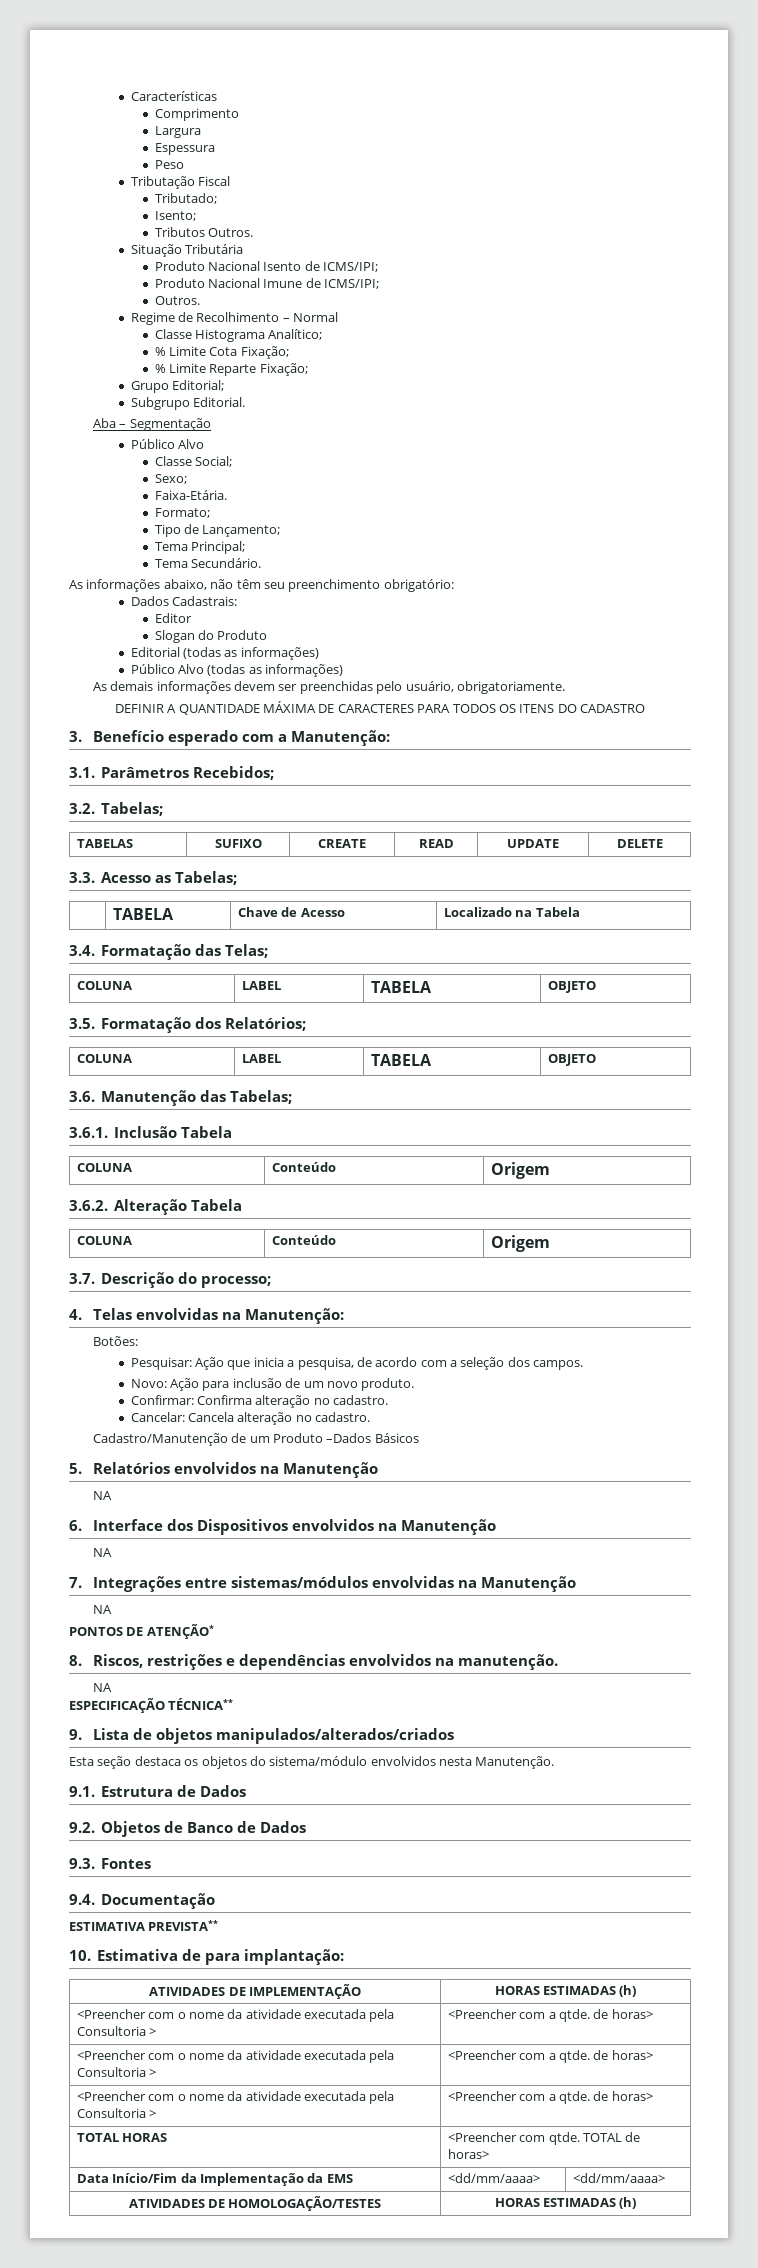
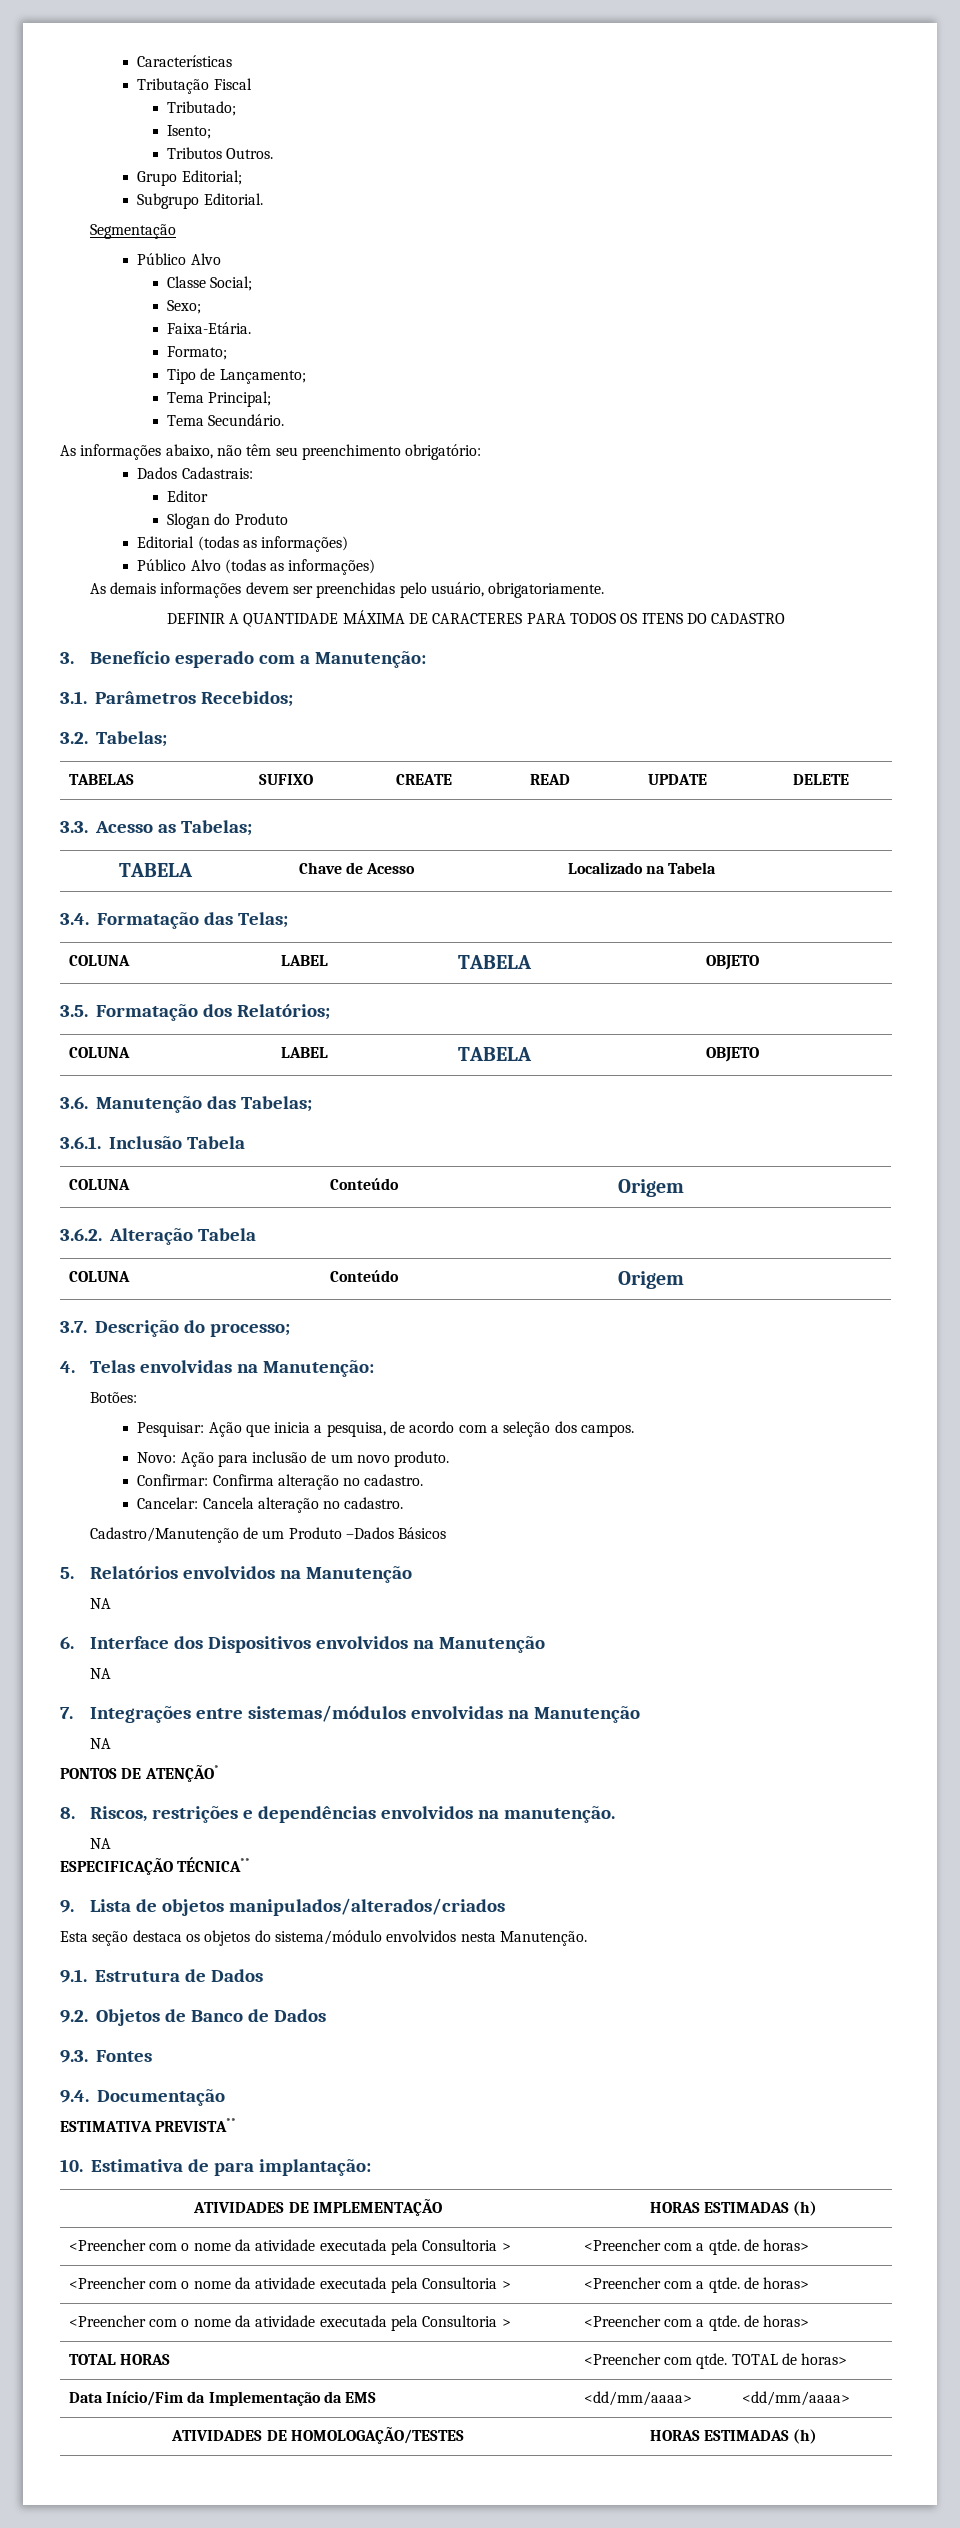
- Comprimento
- Largura
- Espessura
- Peso
- Situação Tributária
- Produto Nacional Isento de ICMS/IPI;
- Produto Nacional Imune de ICMS/IPI;
- Outros.
- Regime de Recolhimento – Normal
- Classe Histograma Analítico;
- % Limite Cota Fixação;
- % Limite Reparte Fixação;
- Aba – Segmentação
+ Segmentação

